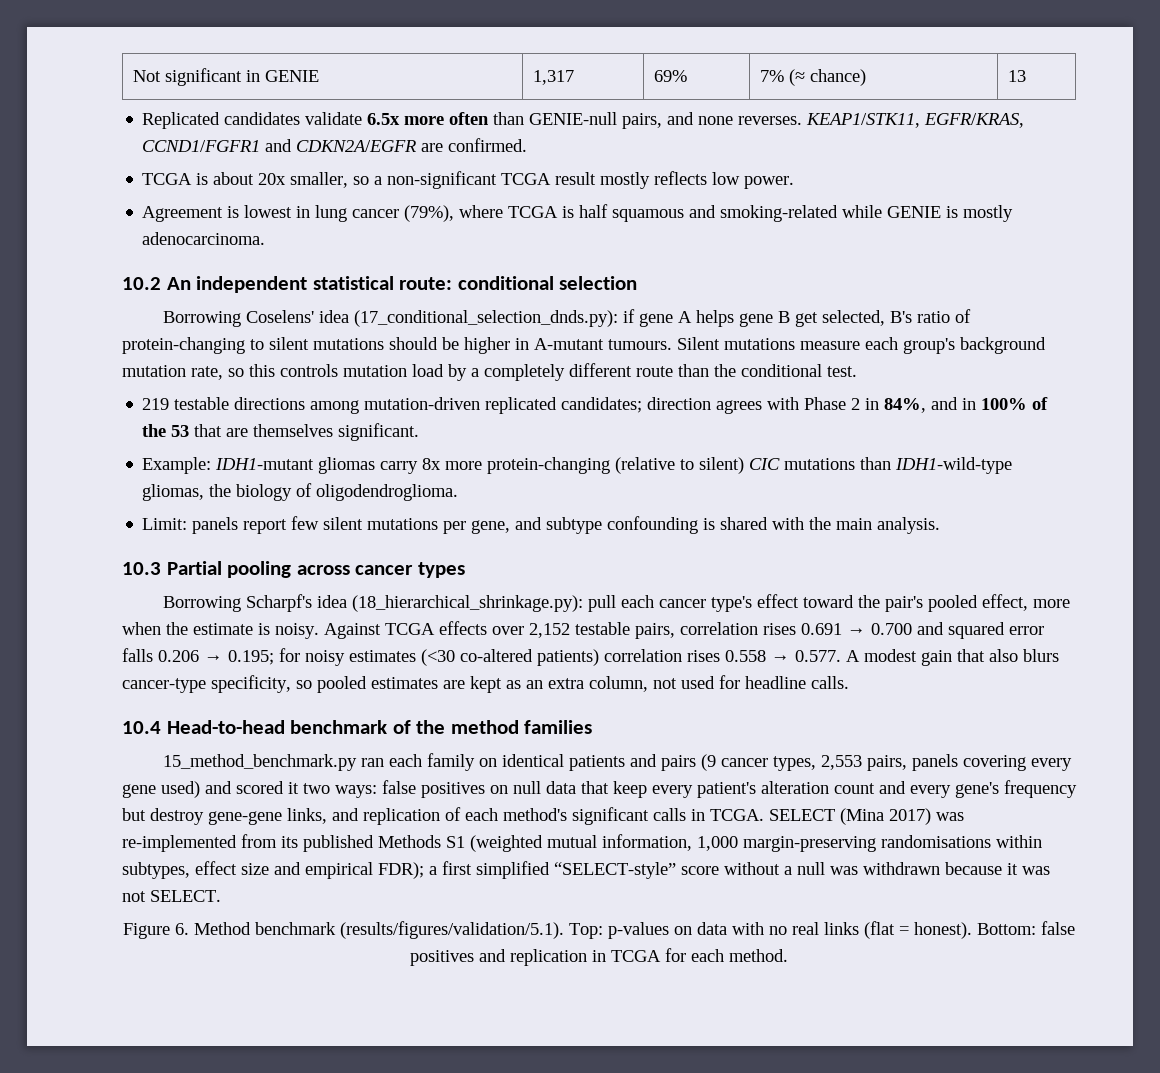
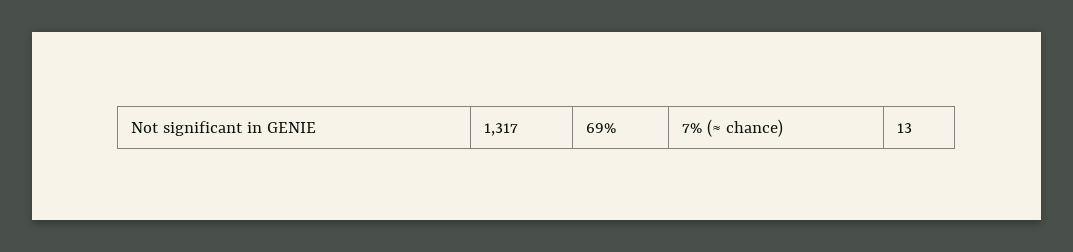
- Replicated candidates validate 6.5x more often than GENIE-null pairs, and none reverses. KEAP1/STK11, EGFR/KRAS, CCND1/FGFR1 and CDKN2A/EGFR are confirmed.
- TCGA is about 20x smaller, so a non-significant TCGA result mostly reflects low power.
- Agreement is lowest in lung cancer (79%), where TCGA is half squamous and smoking-related while GENIE is mostly adenocarcinoma.
- 10.2 An independent statistical route: conditional selection
- Borrowing Coselens' idea (17_conditional_selection_dnds.py): if gene A helps gene B get selected, B's ratio of protein-changing to silent mutations should be higher in A-mutant tumours. Silent mutations measure each group's background mutation rate, so this controls mutation load by a completely different route than the conditional test.
- 219 testable directions among mutation-driven replicated candidates; direction agrees with Phase 2 in 84%, and in 100% of the 53 that are themselves significant.
- Example: IDH1-mutant gliomas carry 8x more protein-changing (relative to silent) CIC mutations than IDH1-wild-type gliomas, the biology of oligodendroglioma.
- Limit: panels report few silent mutations per gene, and subtype confounding is shared with the main analysis.
- 10.3 Partial pooling across cancer types
- Borrowing Scharpf's idea (18_hierarchical_shrinkage.py): pull each cancer type's effect toward the pair's pooled effect, more when the estimate is noisy. Against TCGA effects over 2,152 testable pairs, correlation rises 0.691 → 0.700 and squared error falls 0.206 → 0.195; for noisy estimates (<30 co-altered patients) correlation rises 0.558 → 0.577. A modest gain that also blurs cancer-type specificity, so pooled estimates are kept as an extra column, not used for headline calls.
- 10.4 Head-to-head benchmark of the method families
- 15_method_benchmark.py ran each family on identical patients and pairs (9 cancer types, 2,553 pairs, panels covering every gene used) and scored it two ways: false positives on null data that keep every patient's alteration count and every gene's frequency but destroy gene-gene links, and replication of each method's significant calls in TCGA. SELECT (Mina 2017) was re-implemented from its published Methods S1 (weighted mutual information, 1,000 margin-preserving randomisations within subtypes, effect size and empirical FDR); a first simplified “SELECT-style” score without a null was withdrawn because it was not SELECT.
- Figure 6. Method benchmark (results/figures/validation/5.1). Top: p-values on data with no real links (flat = honest). Bottom: false positives and replication in TCGA for each method.

